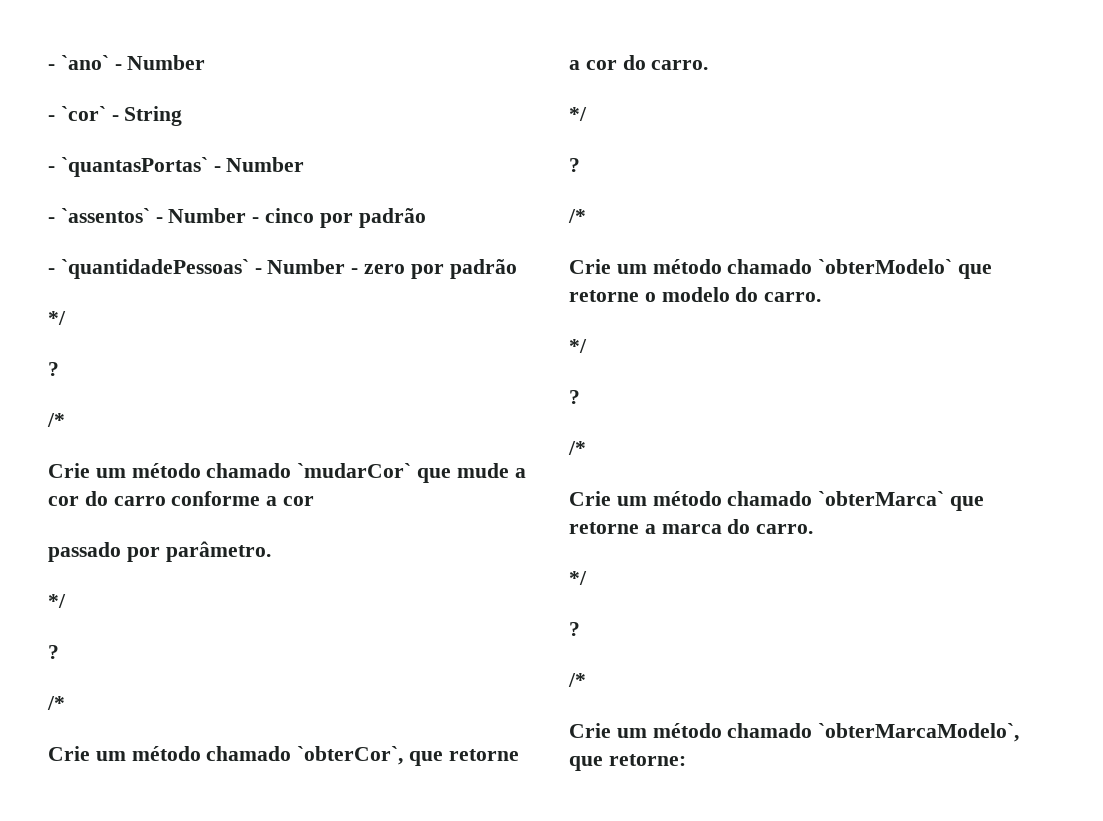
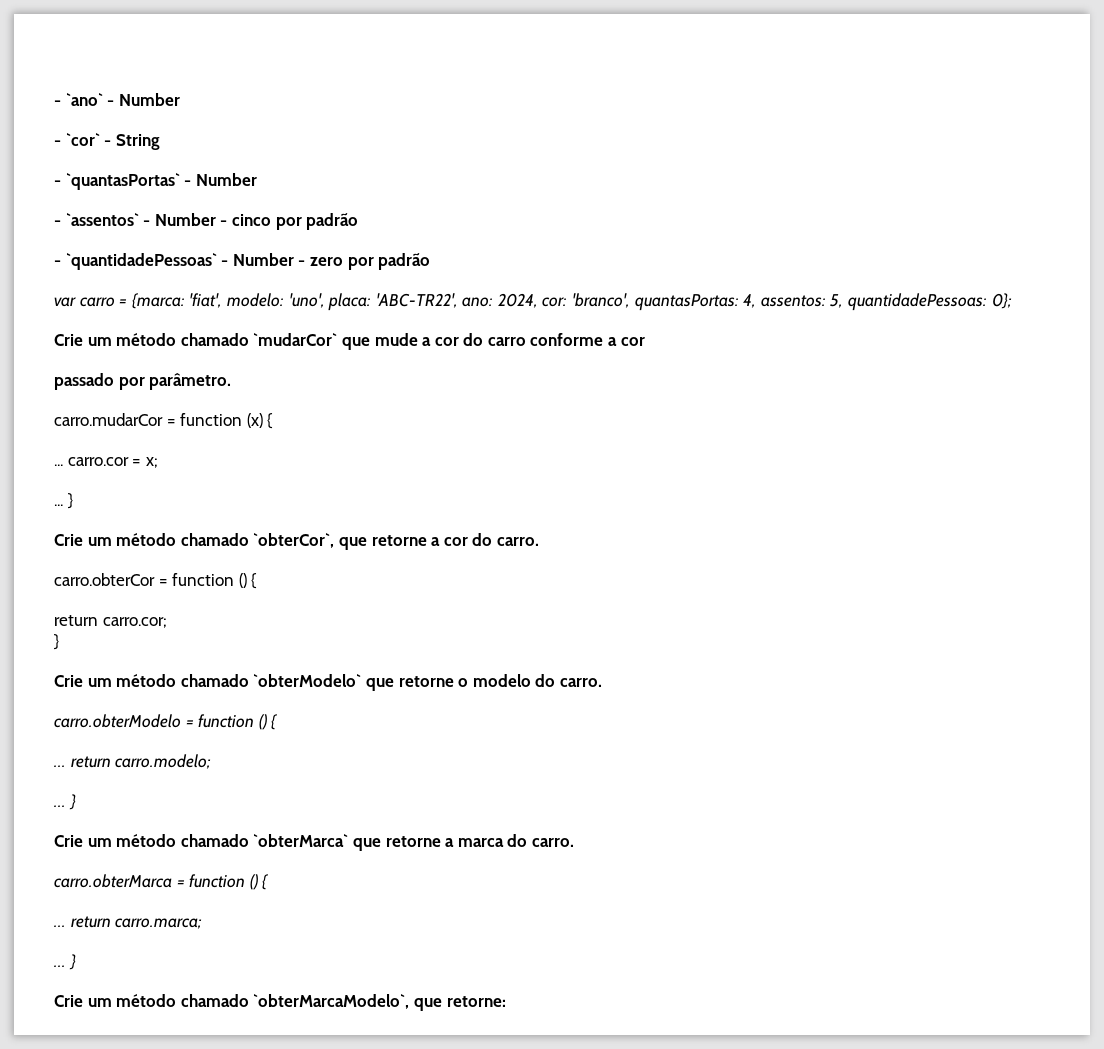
  - `quantidadePessoas` - Number - zero por padrão
- */
- ?
- /*
+ var carro = {marca: 'fiat', modelo: 'uno', placa: 'ABC-TR22', ano: 2024, cor: 'branco', quantasPortas: 4, assentos: 5, quantidadePessoas: 0};
  passado por parâmetro.
- */
- ?
- /*
+ carro.mudarCor = function (x) {
+ ... carro.cor = x;
+ ... }
  Crie um método chamado `obterCor`, que retorne a cor do carro.
- */
- ?
- /*
+ carro.obterCor = function () {
+ return carro.cor;
+ }
  Crie um método chamado `obterModelo` que retorne o modelo do carro.
- */
- ?
- /*
+ carro.obterModelo = function () {
+ ... return carro.modelo;
+ ... }
  Crie um método chamado `obterMarca` que retorne a marca do carro.
- */
- ?
- /*
+ carro.obterMarca = function () {
+ ... return carro.marca;
+ ... }

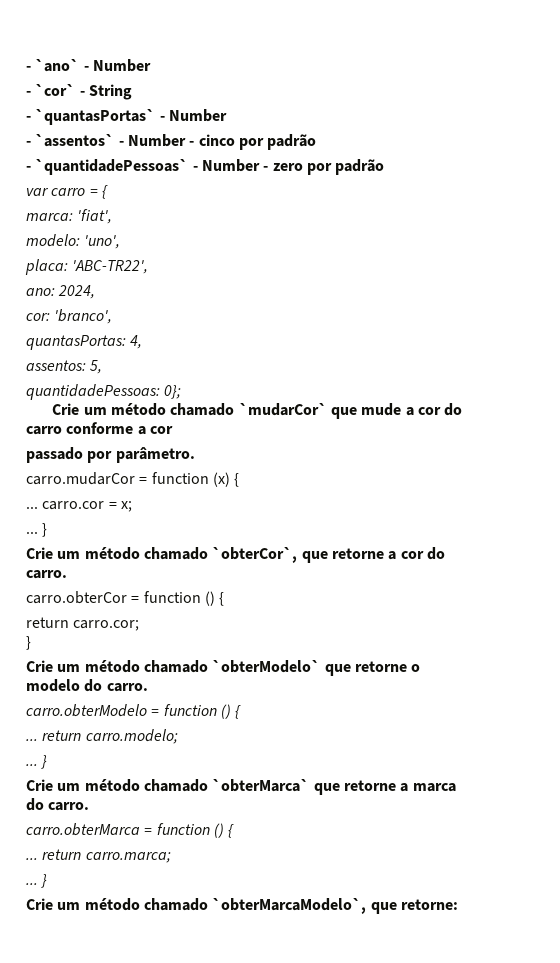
- var carro = {marca: 'fiat', modelo: 'uno', placa: 'ABC-TR22', ano: 2024, cor: 'branco', quantasPortas: 4, assentos: 5, quantidadePessoas: 0};
+ var carro = {
+ marca: 'fiat',
+ modelo: 'uno',
+ placa: 'ABC-TR22',
+ ano: 2024,
+ cor: 'branco',
+ quantasPortas: 4,
+ assentos: 5,
+ quantidadePessoas: 0};

